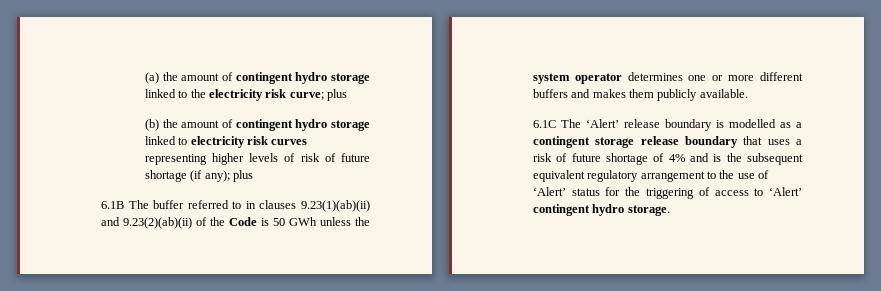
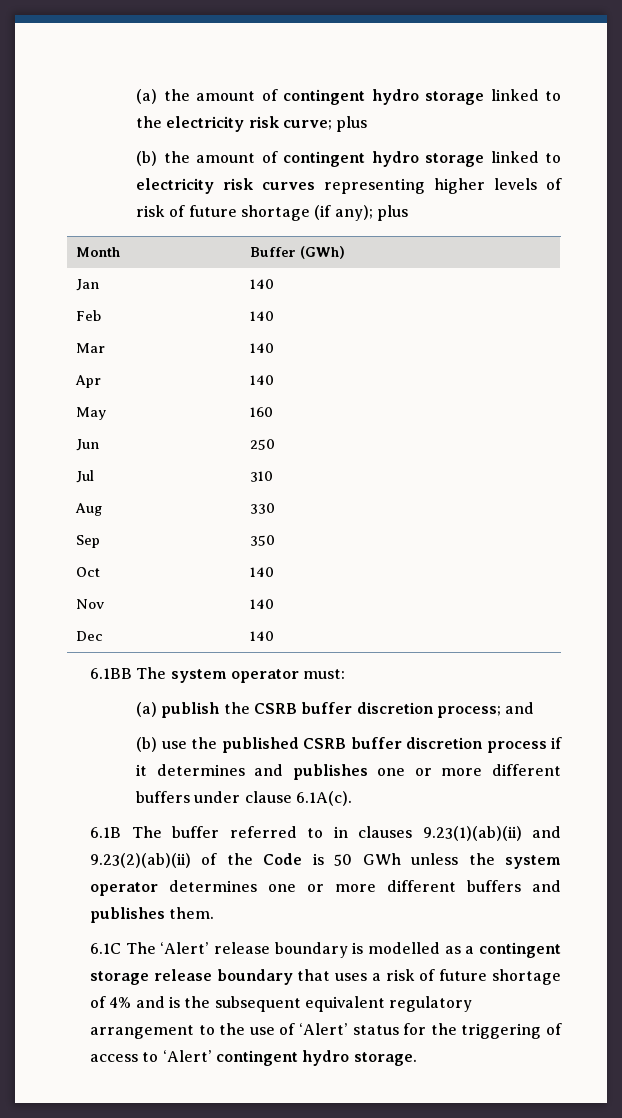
+ Month | Buffer (GWh)
+ Jan | 140
+ Feb | 140
+ Mar | 140
+ Apr | 140
+ May | 160
+ Jun | 250
+ Jul | 310
+ Aug | 330
+ Sep | 350
+ Oct | 140
+ Nov | 140
+ Dec | 140
+ 6.1BB The system operator must:
+ (a) publish the CSRB buffer discretion process; and
+ (b) use the published CSRB buffer discretion process if it determines and publishes one or more different buffers under clause 6.1A(c).
- 6.1B The buffer referred to in clauses 9.23(1)(ab)(ii) and 9.23(2)(ab)(ii) of the Code is 50 GWh unless the system operator determines one or more different buffers and makes them publicly available.
+ 6.1B The buffer referred to in clauses 9.23(1)(ab)(ii) and 9.23(2)(ab)(ii) of the Code is 50 GWh unless the system operator determines one or more different buffers and publishes them.

